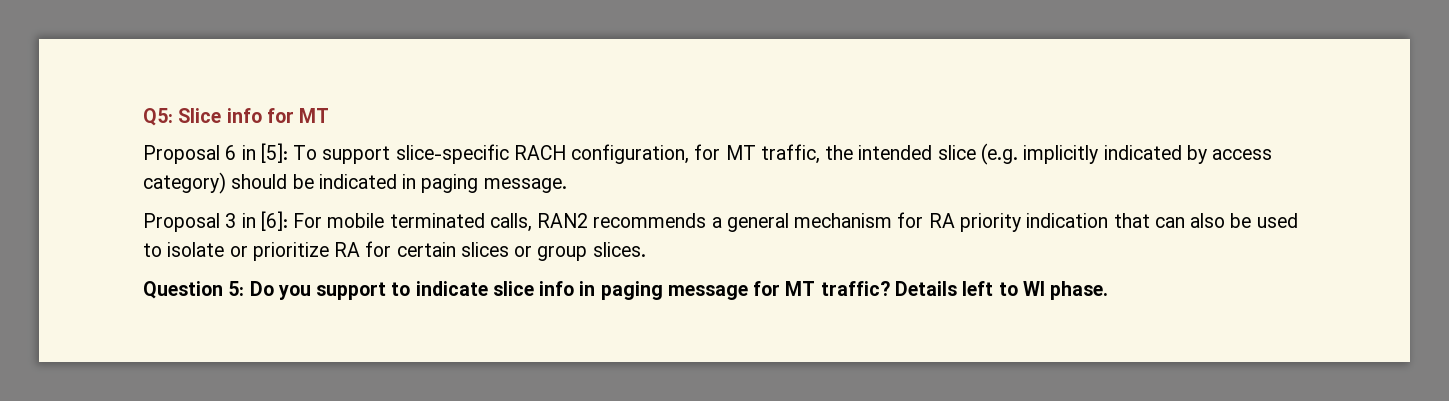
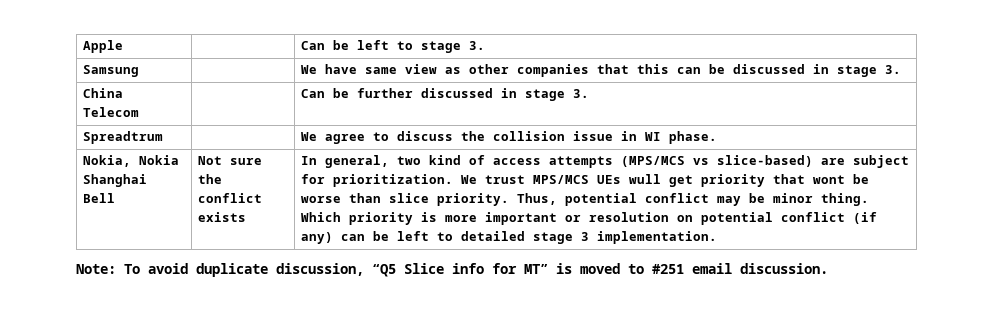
- Q5: Slice info for MT
- Proposal 6 in [5]: To support slice-specific RACH configuration, for MT traffic, the intended slice (e.g. implicitly indicated by access category) should be indicated in paging message.
- Proposal 3 in [6]: For mobile terminated calls, RAN2 recommends a general mechanism for RA priority indication that can also be used to isolate or prioritize RA for certain slices or group slices.
- Question 5: Do you support to indicate slice info in paging message for MT traffic? Details left to WI phase.
+ Apple | | Can be left to stage 3.
+ Samsung | | We have same view as other companies that this can be discussed in stage 3.
+ China Telecom | | Can be further discussed in stage 3.
+ Spreadtrum | | We agree to discuss the collision issue in WI phase.
+ Nokia, Nokia Shanghai Bell | Not sure the conflict exists | In general, two kind of access attempts (MPS/MCS vs slice-based) are subject for prioritization. We trust MPS/MCS UEs wull get priority that wont be worse than slice priority. Thus, potential conflict may be minor thing. Which priority is more important or resolution on potential conflict (if any) can be left to detailed stage 3 implementation.
+ Note: To avoid duplicate discussion, “Q5 Slice info for MT” is moved to #251 email discussion.

